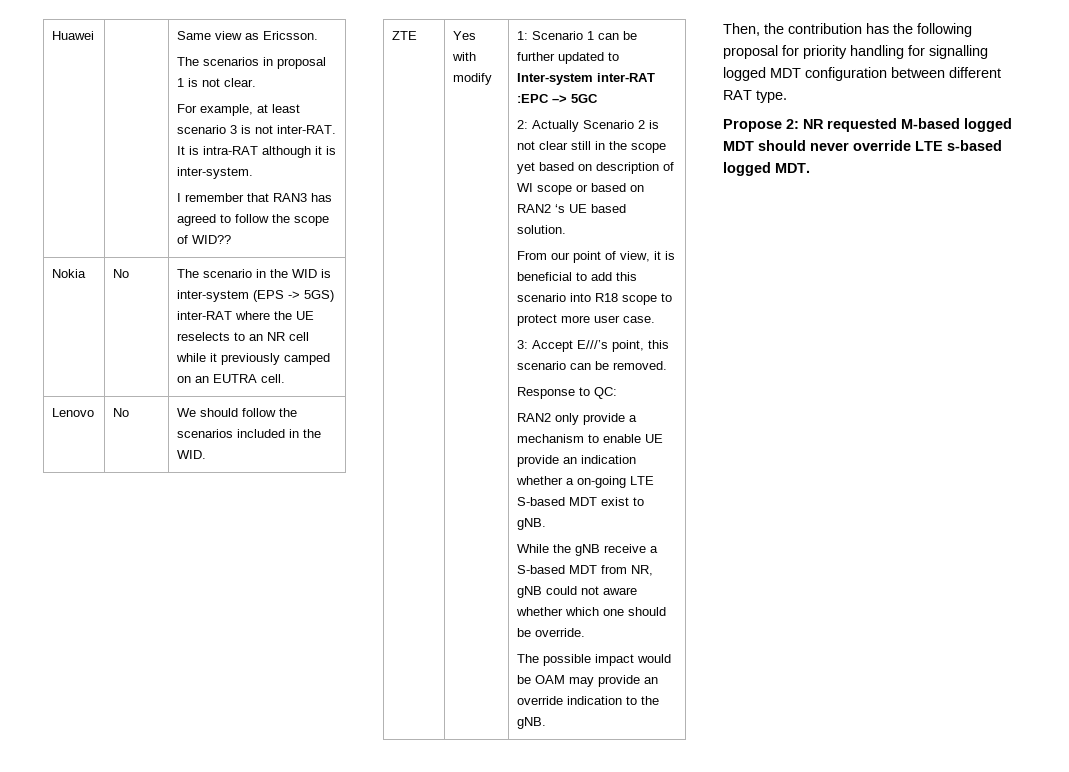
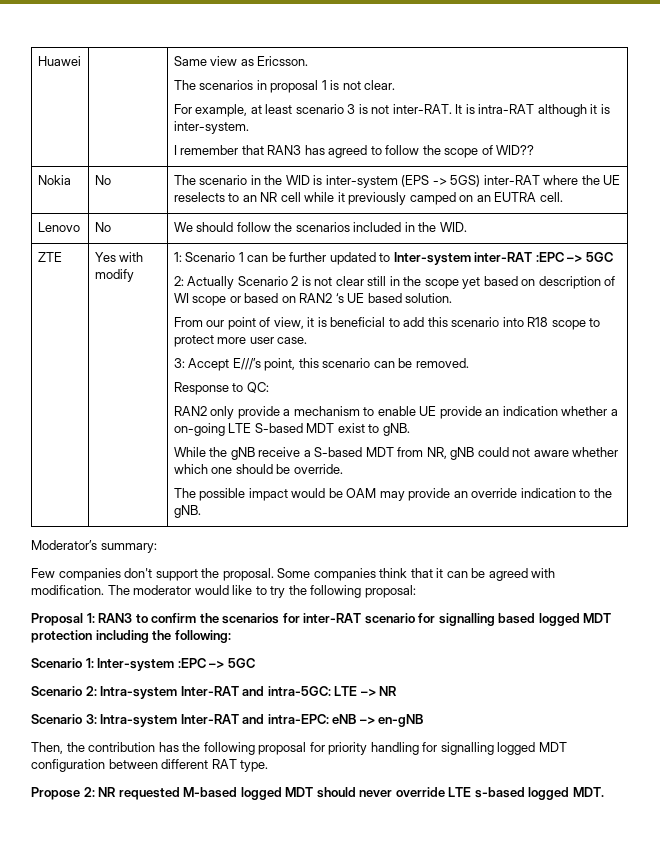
+ Moderator’s summary:
+ Few companies don't support the proposal. Some companies think that it can be agreed with modification. The moderator would like to try the following proposal:
+ Proposal 1: RAN3 to confirm the scenarios for inter-RAT scenario for signalling based logged MDT protection including the following:
+ Scenario 1: Inter-system :EPC –> 5GC
+ Scenario 2: Intra-system Inter-RAT and intra-5GC: LTE –> NR
+ Scenario 3: Intra-system Inter-RAT and intra-EPC: eNB –> en-gNB

